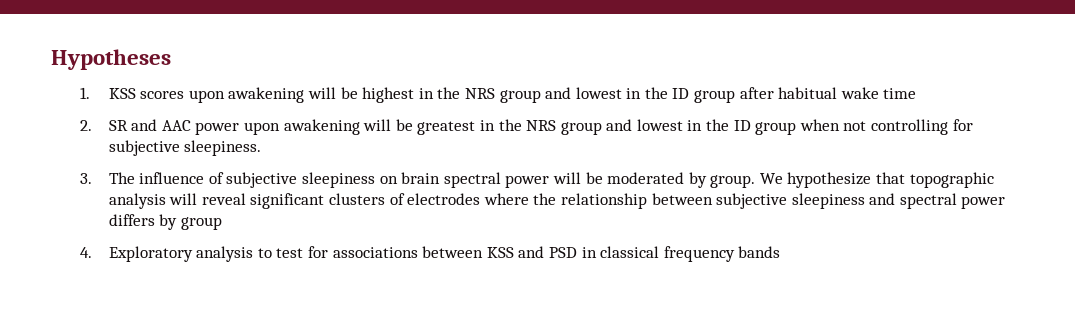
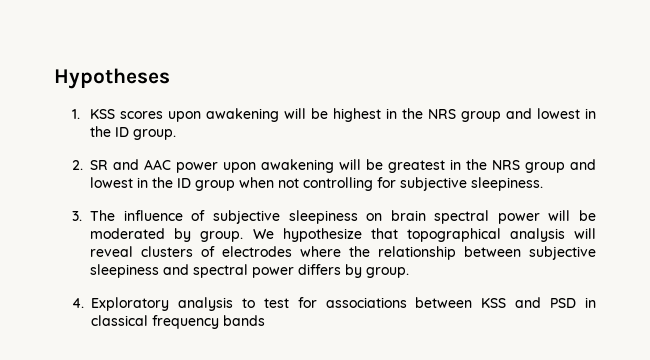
- 1. KSS scores upon awakening will be highest in the NRS group and lowest in the ID group after habitual wake time
+ 1. KSS scores upon awakening will be highest in the NRS group and lowest in the ID group.
- We hypothesize that topographic analysis will reveal significant clusters of electrodes where the relationship between subjective sleepiness and spectral power differs by group
+ We hypothesize that topographical analysis will reveal clusters of electrodes where the relationship between subjective sleepiness and spectral power differs by group.

